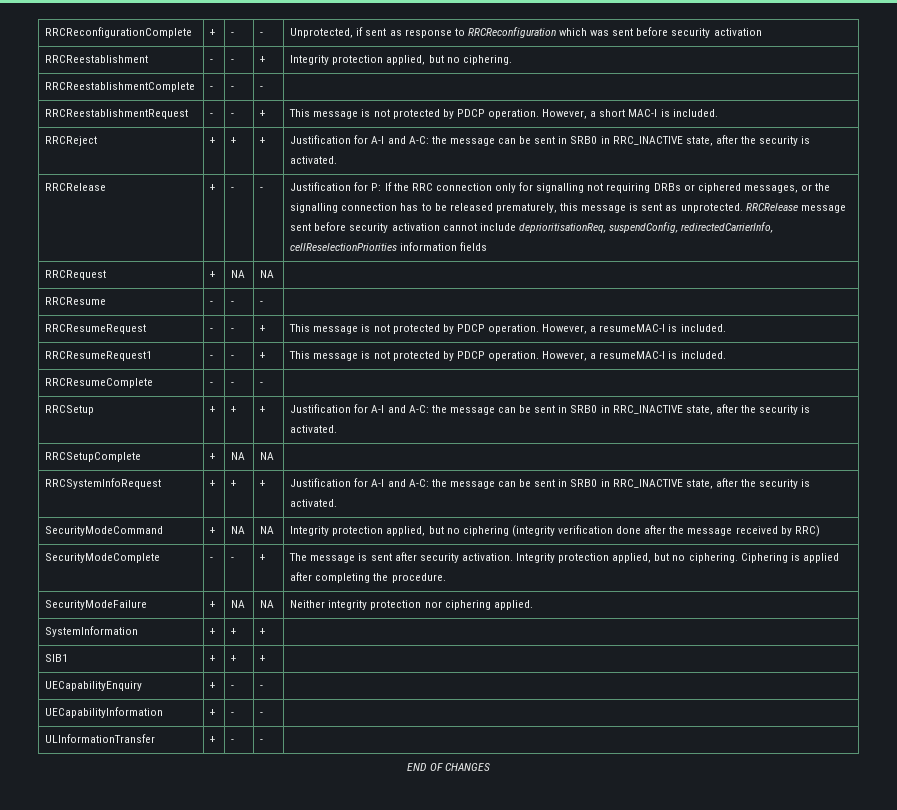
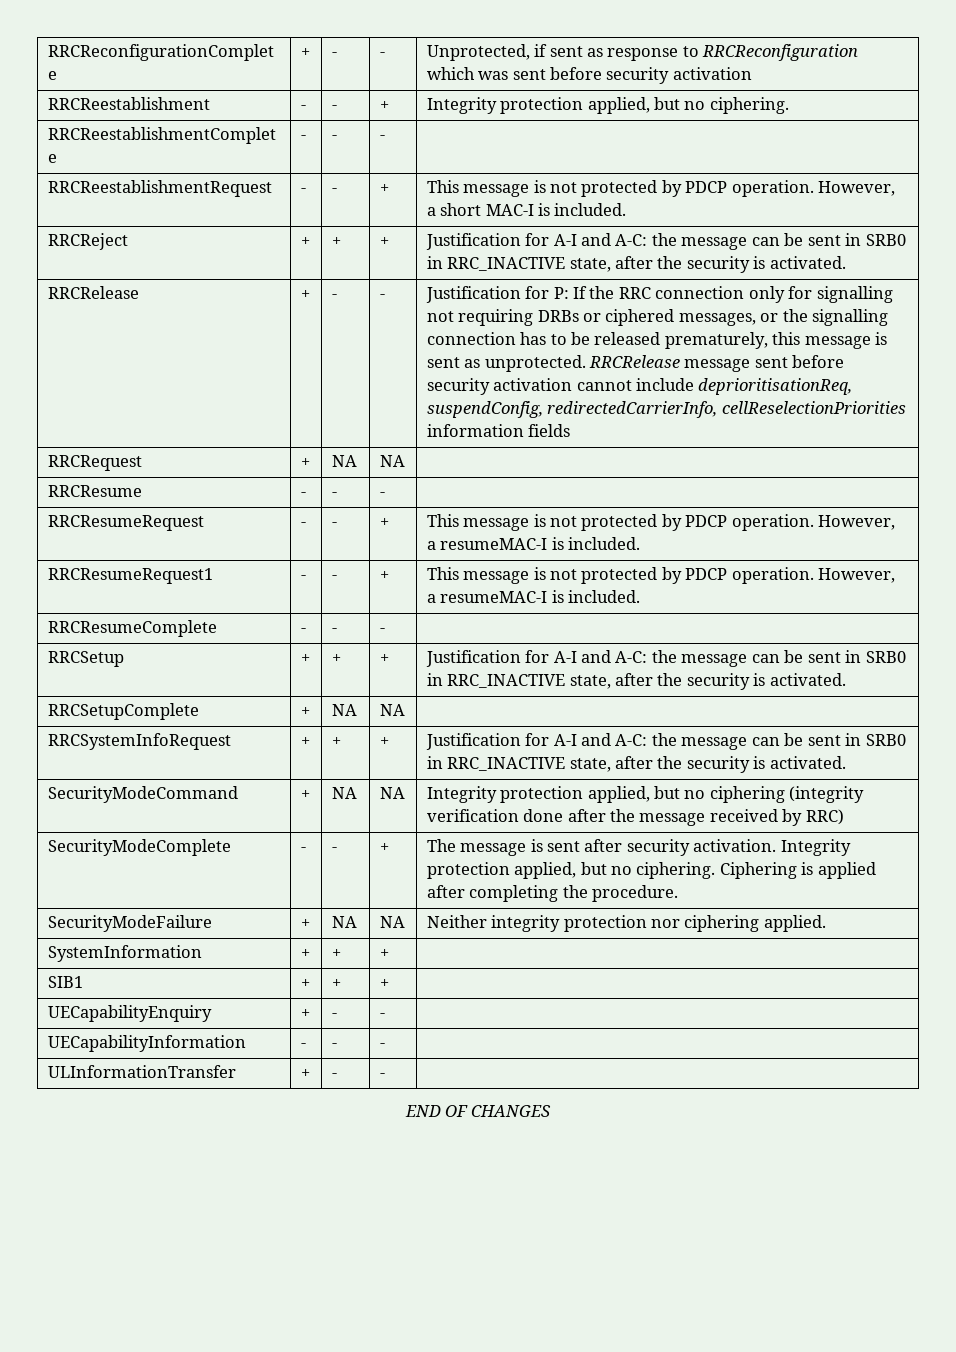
- UECapabilityInformation | + | - | - |
+ UECapabilityInformation | - | - | - |

